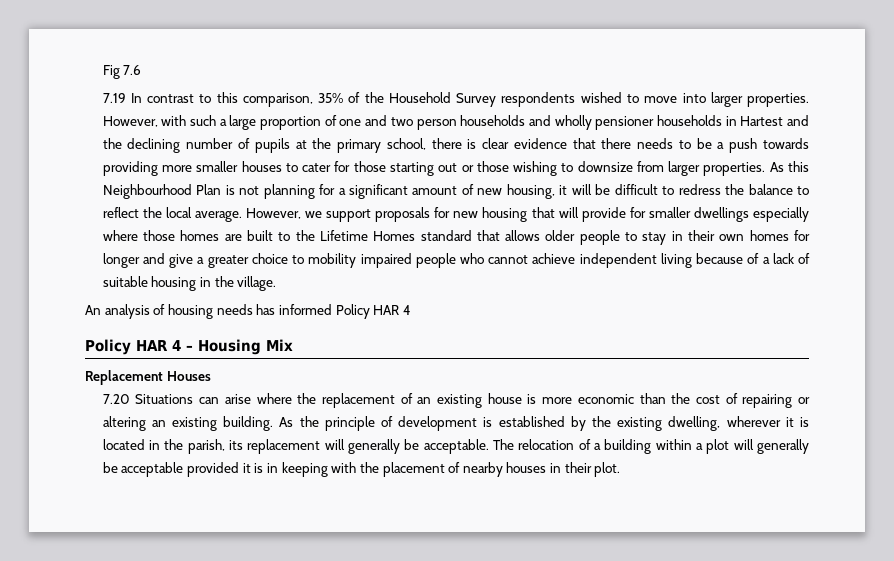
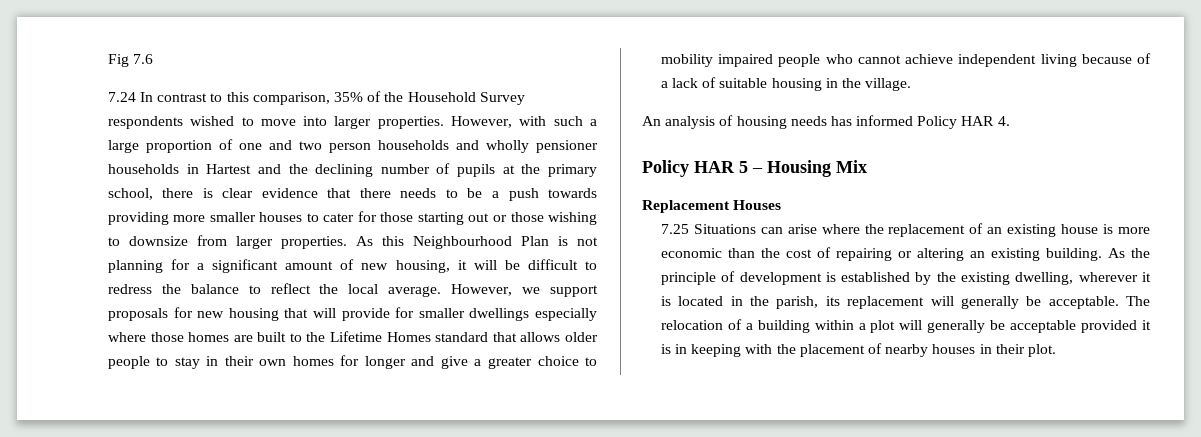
- 7.19 In contrast to this comparison, 35% of the Household Survey respondents wished to move into larger properties.
+ 7.24 In contrast to this comparison, 35% of the Household Survey respondents wished to move into larger properties.
- An analysis of housing needs has informed Policy HAR 4
- Policy HAR 4 – Housing Mix
+ An analysis of housing needs has informed Policy HAR 4.
+ Policy HAR 5 – Housing Mix
- 7.20 Situations can arise where the replacement of an existing house is more economic than the cost of repairing or altering an existing building.
+ 7.25 Situations can arise where the replacement of an existing house is more economic than the cost of repairing or altering an existing building.

